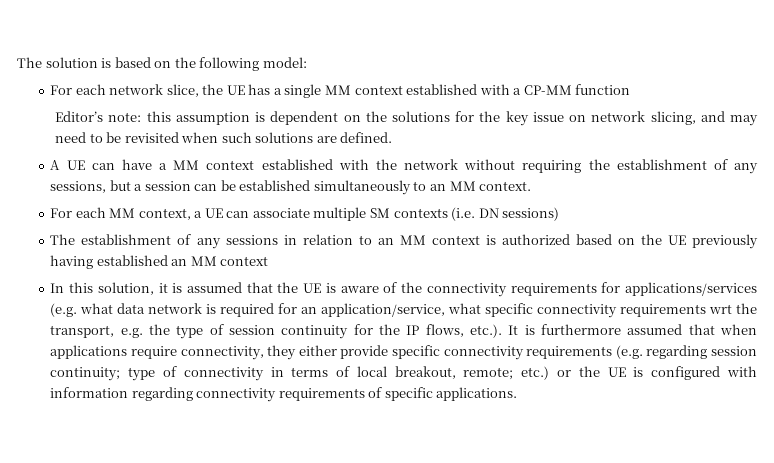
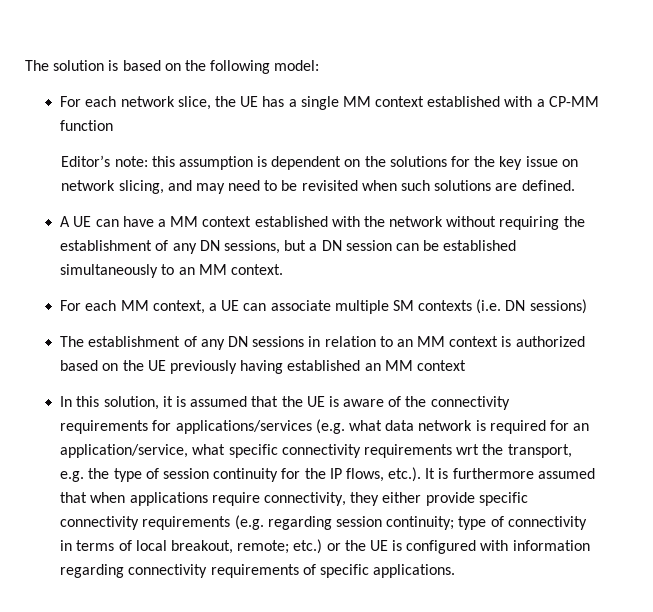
- A UE can have a MM context established with the network without requiring the establishment of any sessions, but a session can be established simultaneously to an MM context.
+ A UE can have a MM context established with the network without requiring the establishment of any DN sessions, but a DN session can be established simultaneously to an MM context.
- The establishment of any sessions in relation to an MM context is authorized based on the UE previously having established an MM context
+ The establishment of any DN sessions in relation to an MM context is authorized based on the UE previously having established an MM context

